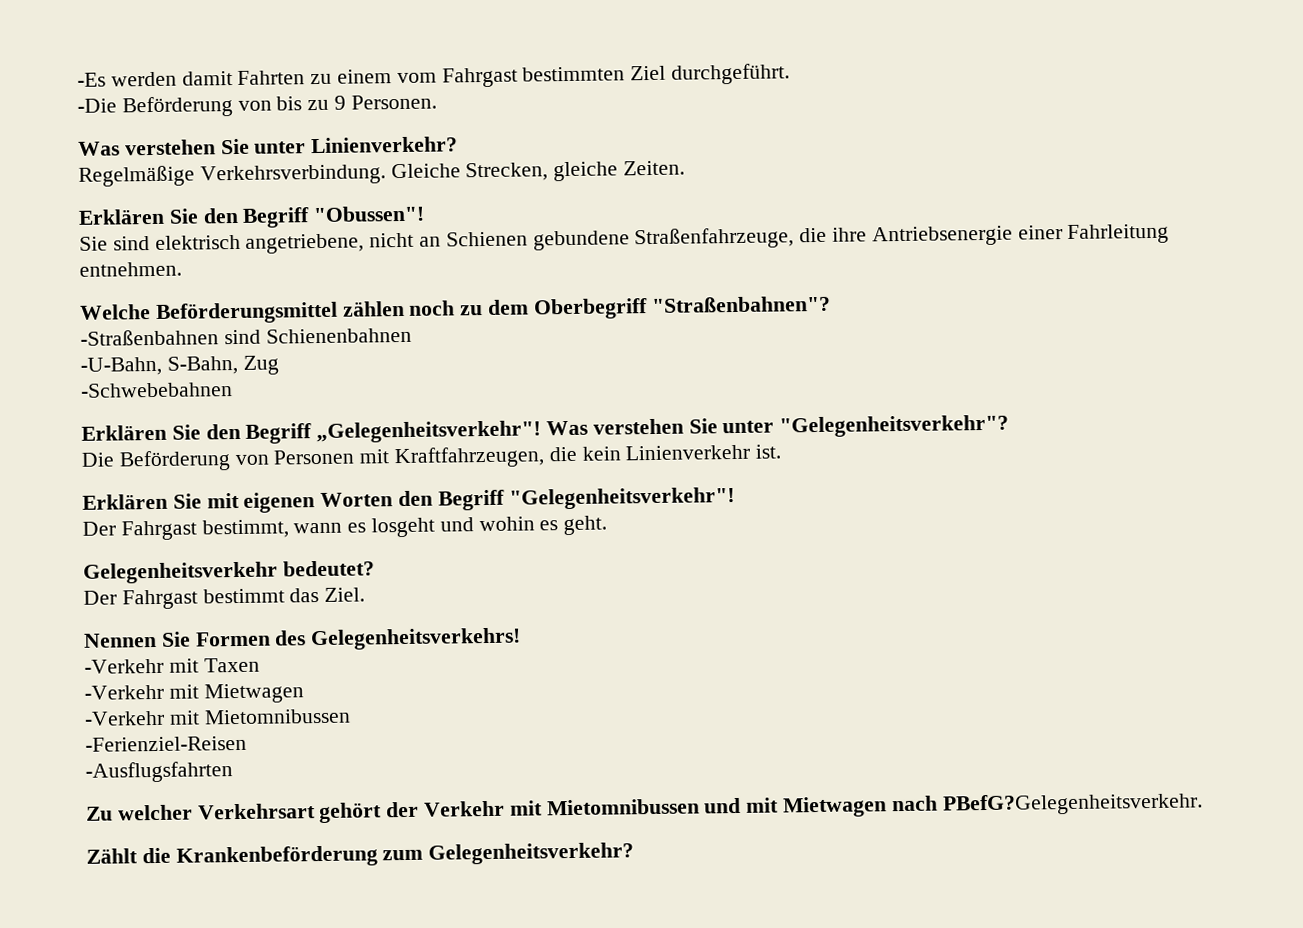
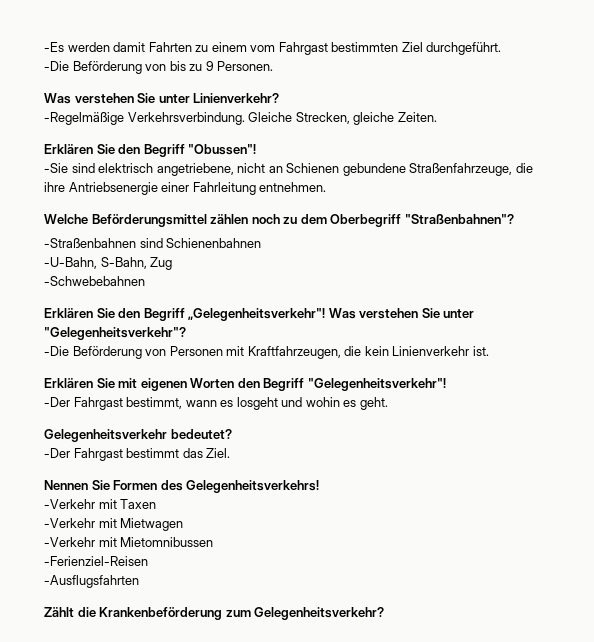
- Regelmäßige Verkehrsverbindung.
+ -Regelmäßige Verkehrsverbindung.
- Sie sind elektrisch angetriebene, nicht an Schienen gebundene Straßenfahrzeuge, die ihre Antriebsenergie einer Fahrleitung entnehmen.
+ -Sie sind elektrisch angetriebene, nicht an Schienen gebundene Straßenfahrzeuge, die ihre Antriebsenergie einer Fahrleitung entnehmen.
- Die Beförderung von Personen mit Kraftfahrzeugen, die kein Linienverkehr ist.
+ -Die Beförderung von Personen mit Kraftfahrzeugen, die kein Linienverkehr ist.
- Der Fahrgast bestimmt, wann es losgeht und wohin es geht.
+ -Der Fahrgast bestimmt, wann es losgeht und wohin es geht.
- Der Fahrgast bestimmt das Ziel.
+ -Der Fahrgast bestimmt das Ziel.
- Zu welcher Verkehrsart gehört der Verkehr mit Mietomnibussen und mit Mietwagen nach PBefG?Gelegenheitsverkehr.

